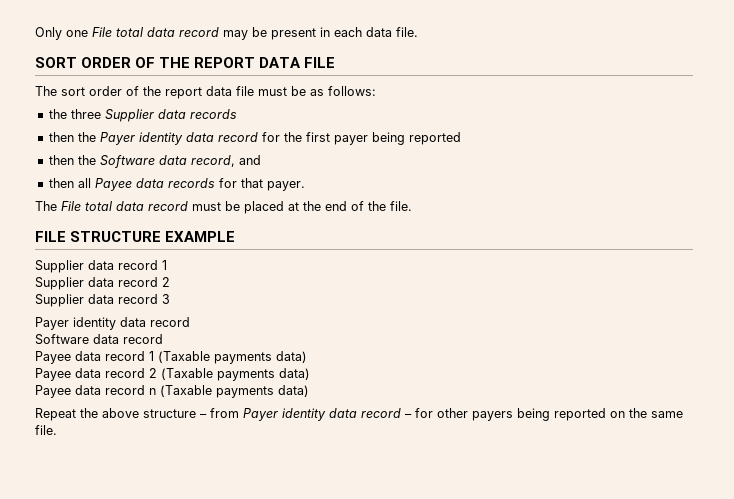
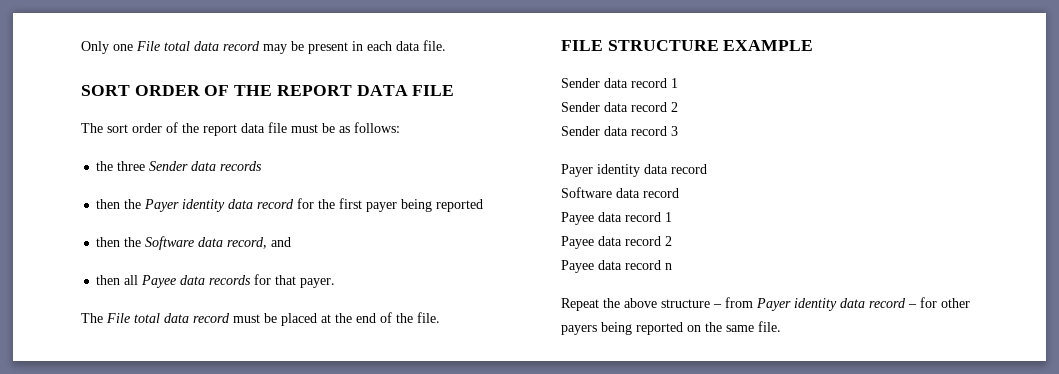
- the three Supplier data records
+ the three Sender data records
- Supplier data record 1
- Supplier data record 2
- Supplier data record 3
+ Sender data record 1
+ Sender data record 2
+ Sender data record 3
- Payee data record 1 (Taxable payments data)
+ Payee data record 1
- Payee data record 2 (Taxable payments data)
+ Payee data record 2
- Payee data record n (Taxable payments data)
+ Payee data record n

